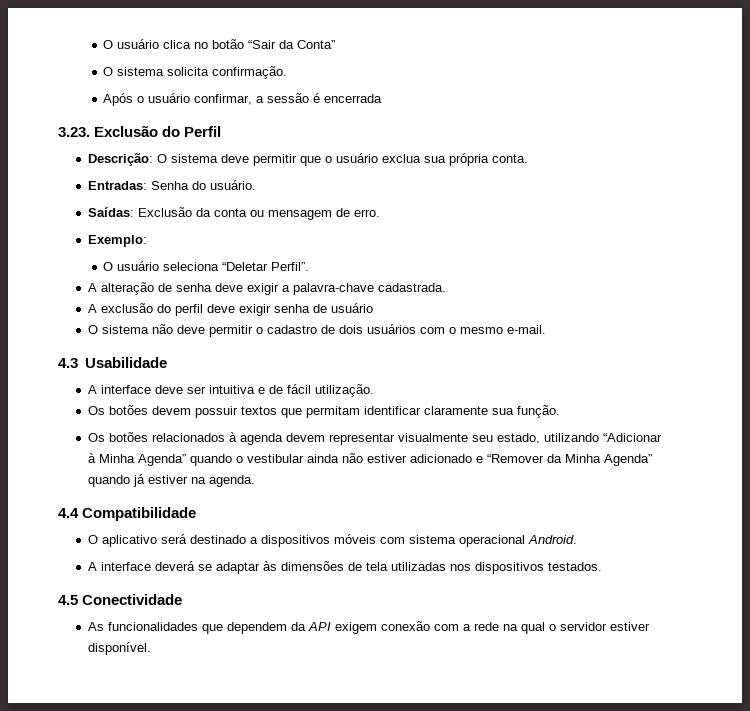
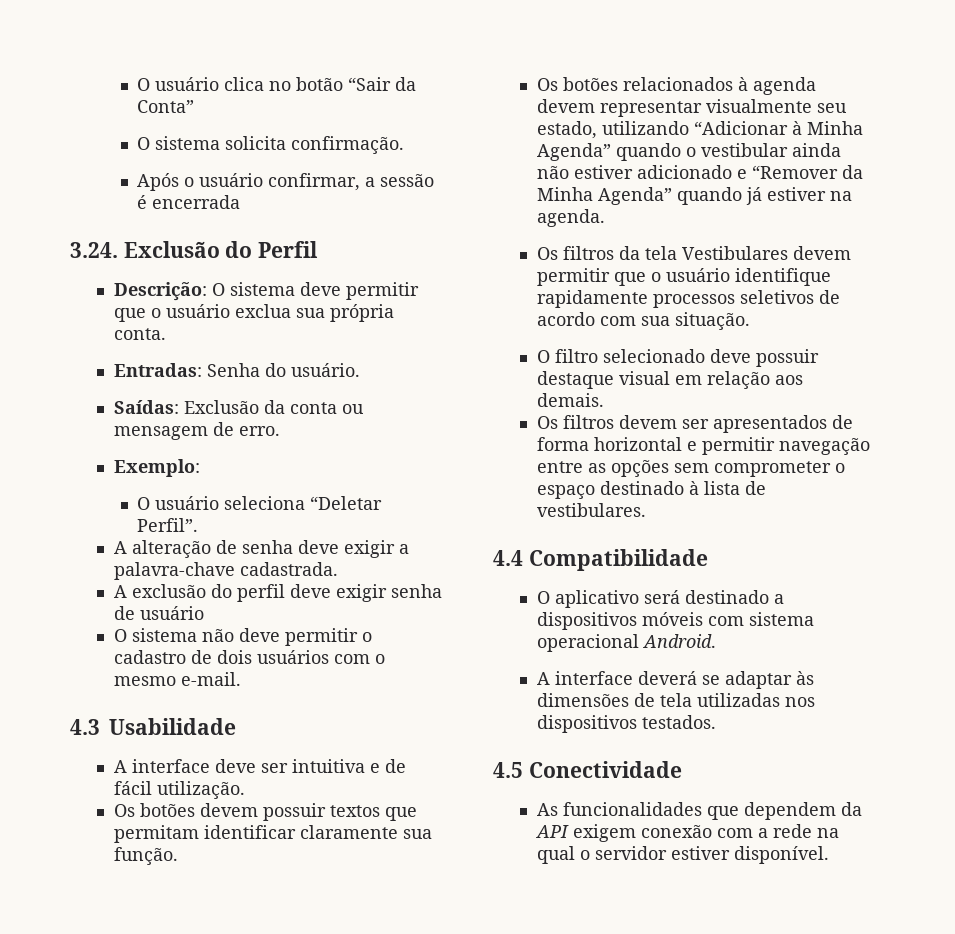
- 3.23. Exclusão do Perfil
+ 3.24. Exclusão do Perfil
+ Os filtros da tela Vestibulares devem permitir que o usuário identifique rapidamente processos seletivos de acordo com sua situação.
+ O filtro selecionado deve possuir destaque visual em relação aos demais.
+ Os filtros devem ser apresentados de forma horizontal e permitir navegação entre as opções sem comprometer o espaço destinado à lista de vestibulares.

